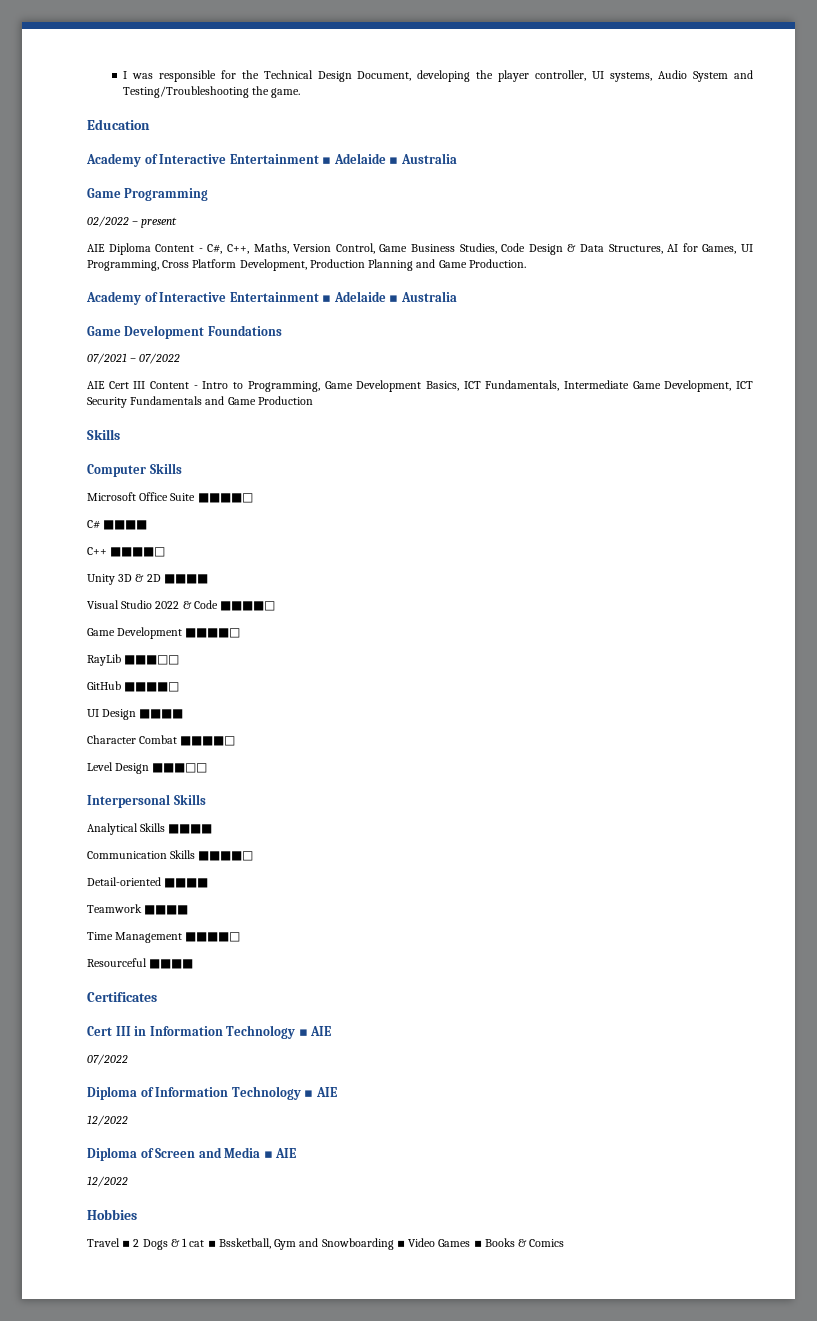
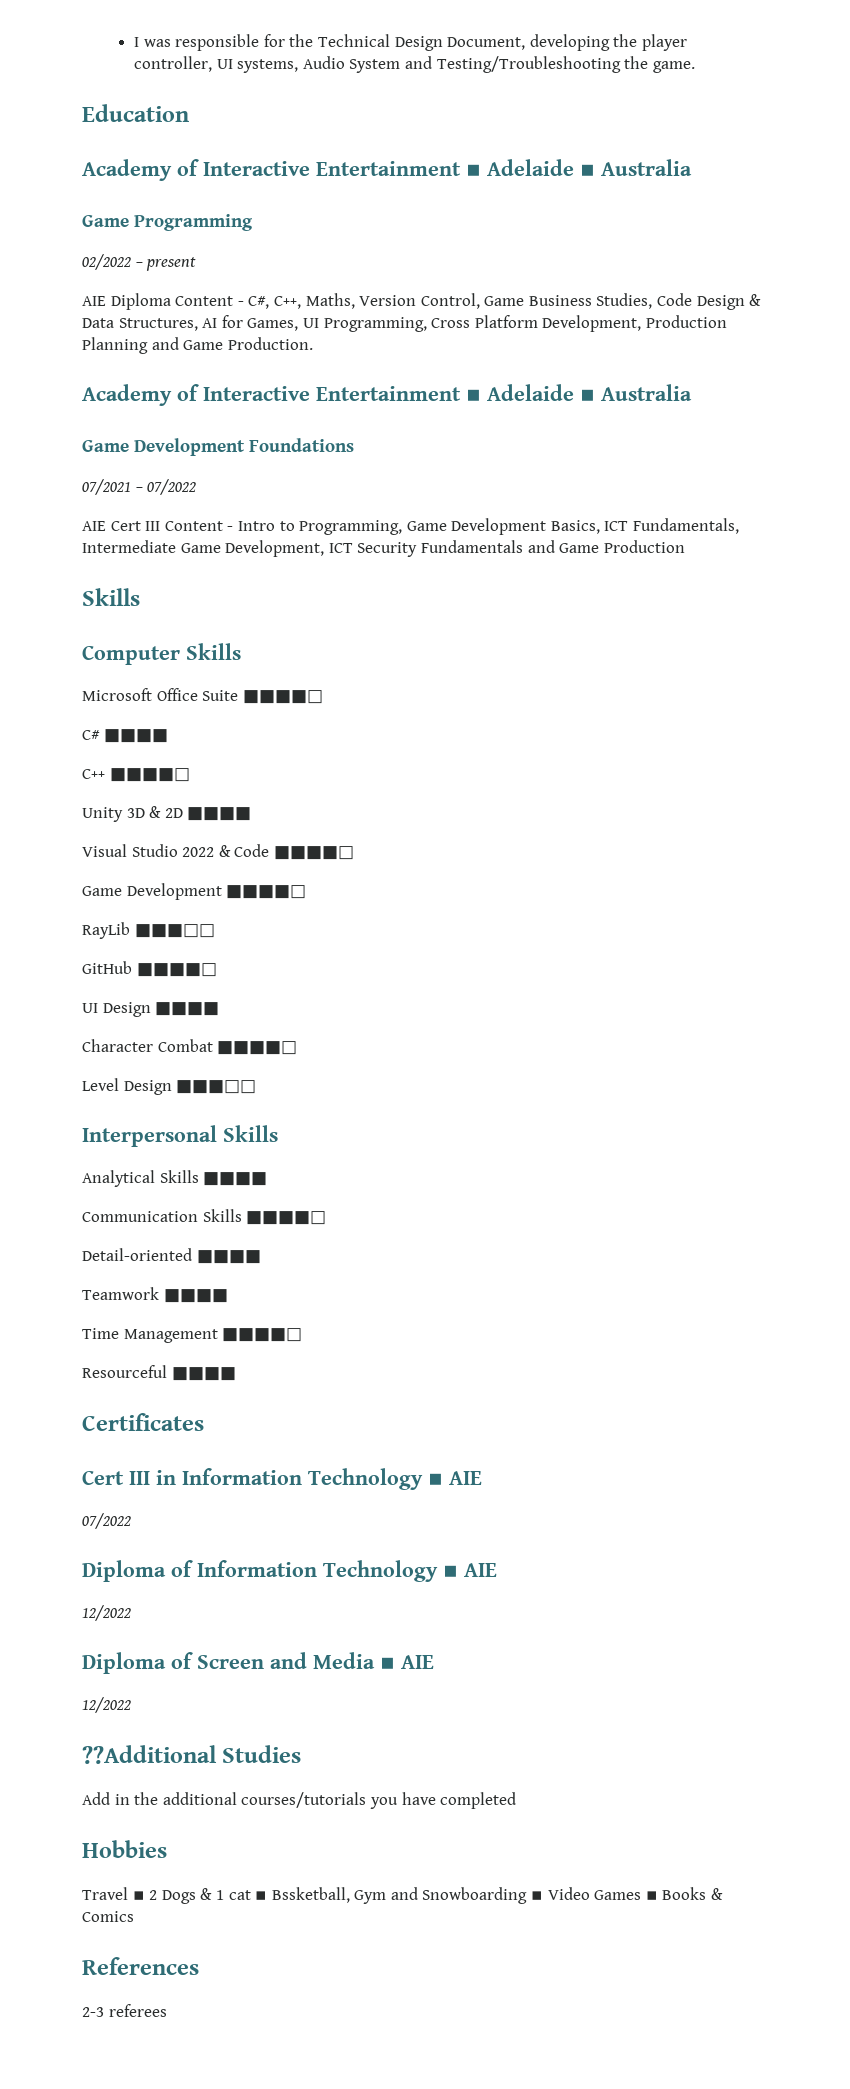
+ ??Additional Studies
+ Add in the additional courses/tutorials you have completed
+ References
+ 2-3 referees

